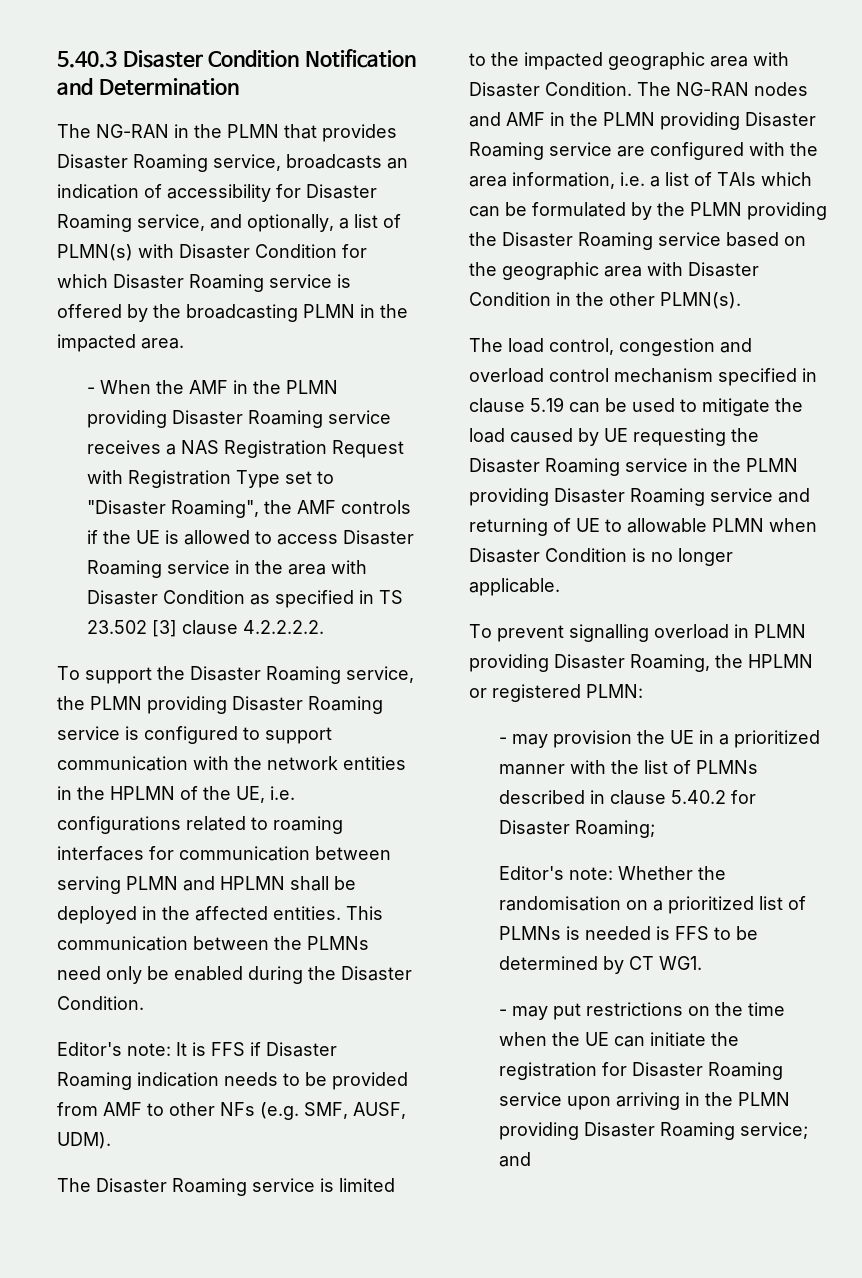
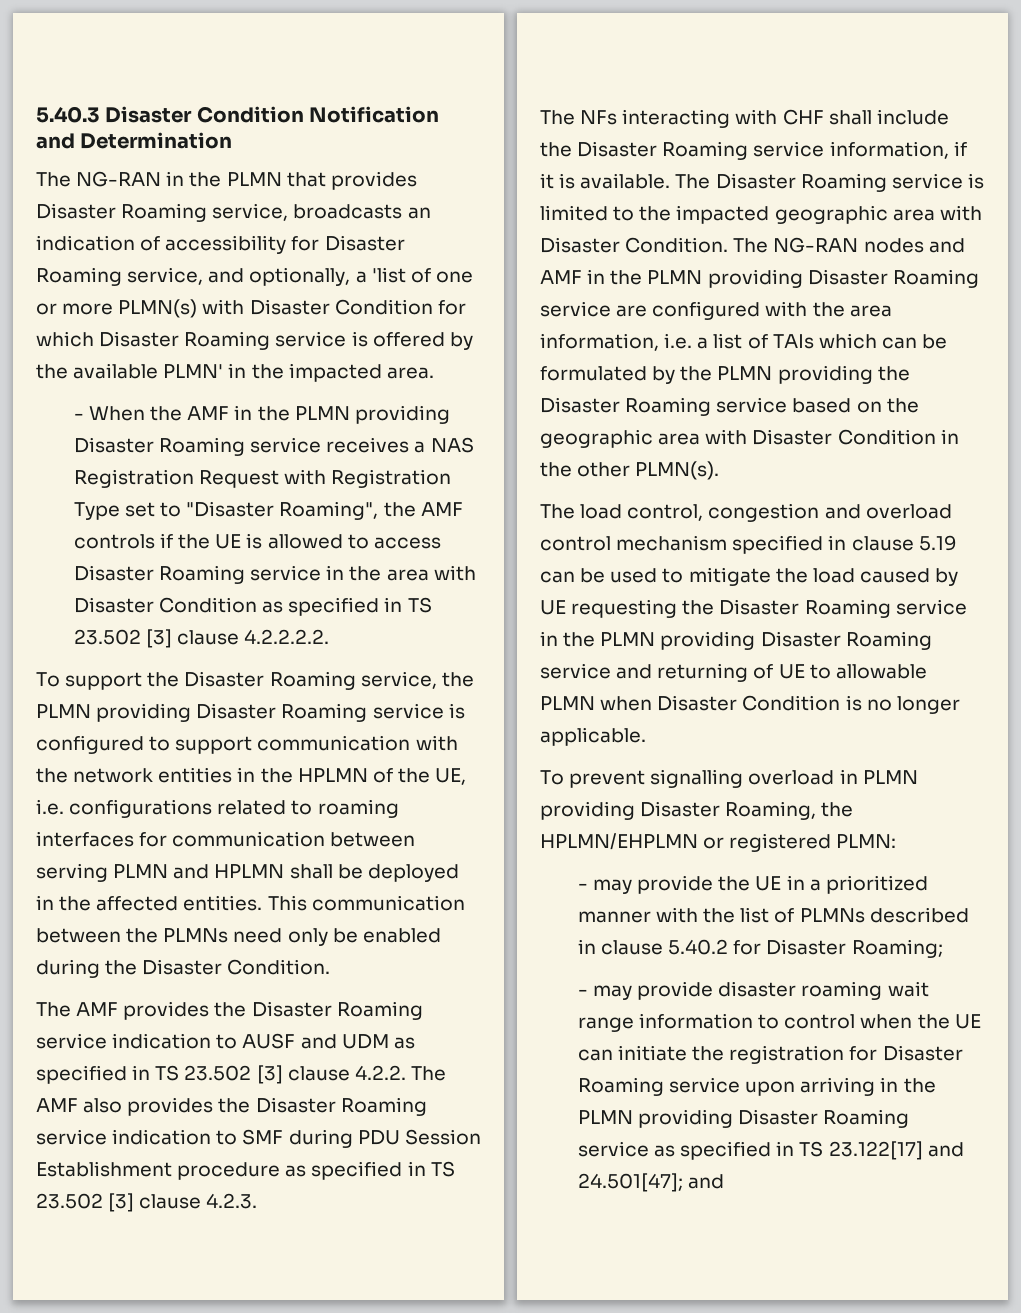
- The NG-RAN in the PLMN that provides Disaster Roaming service, broadcasts an indication of accessibility for Disaster Roaming service, and optionally, a list of PLMN(s) with Disaster Condition for which Disaster Roaming service is offered by the broadcasting PLMN in the impacted area.
+ The NG-RAN in the PLMN that provides Disaster Roaming service, broadcasts an indication of accessibility for Disaster Roaming service, and optionally, a 'list of one or more PLMN(s) with Disaster Condition for which Disaster Roaming service is offered by the available PLMN' in the impacted area.
- Editor's note: It is FFS if Disaster Roaming indication needs to be provided from AMF to other NFs (e.g. SMF, AUSF, UDM).
- The Disaster Roaming service is limited to the impacted geographic area with Disaster Condition.
+ The AMF provides the Disaster Roaming service indication to AUSF and UDM as specified in TS 23.502 [3] clause 4.2.2. The AMF also provides the Disaster Roaming service indication to SMF during PDU Session Establishment procedure as specified in TS 23.502 [3] clause 4.2.3.
+ The NFs interacting with CHF shall include the Disaster Roaming service information, if it is available. The Disaster Roaming service is limited to the impacted geographic area with Disaster Condition.
- To prevent signalling overload in PLMN providing Disaster Roaming, the HPLMN or registered PLMN:
+ To prevent signalling overload in PLMN providing Disaster Roaming, the HPLMN/EHPLMN or registered PLMN:
- - may provision the UE in a prioritized manner with the list of PLMNs described in clause 5.40.2 for Disaster Roaming;
+ - may provide the UE in a prioritized manner with the list of PLMNs described in clause 5.40.2 for Disaster Roaming;
- Editor's note: Whether the randomisation on a prioritized list of PLMNs is needed is FFS to be determined by CT WG1.
- - may put restrictions on the time when the UE can initiate the registration for Disaster Roaming service upon arriving in the PLMN providing Disaster Roaming service; and
+ - may provide disaster roaming wait range information to control when the UE can initiate the registration for Disaster Roaming service upon arriving in the PLMN providing Disaster Roaming service as specified in TS 23.122[17] and 24.501[47]; and

